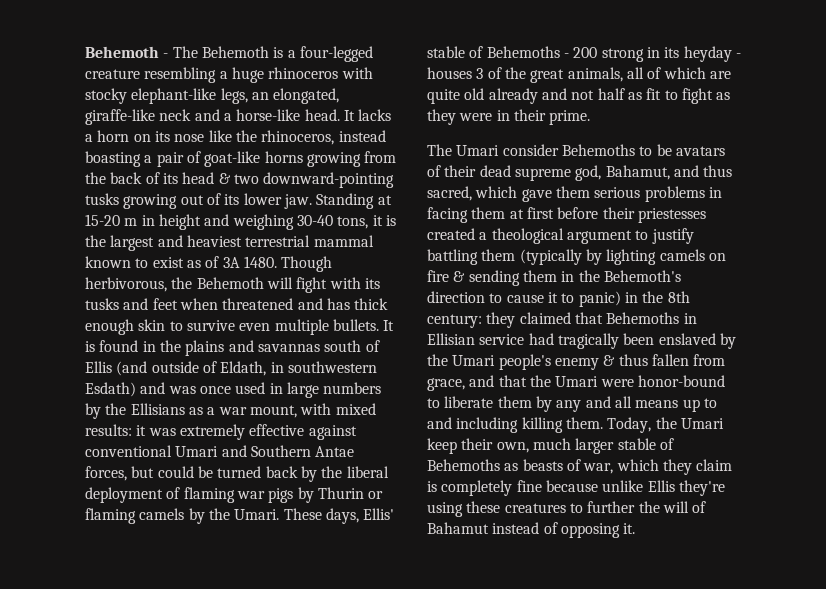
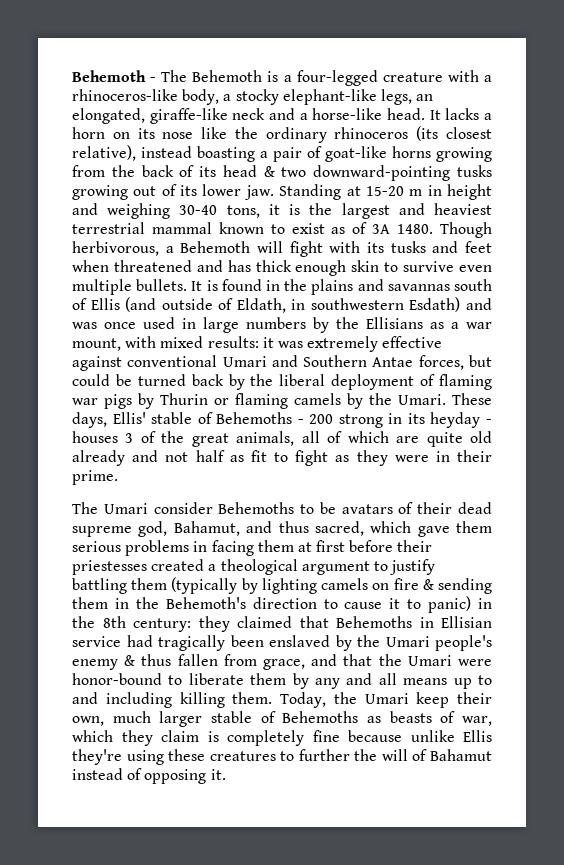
- Behemoth - The Behemoth is a four-legged creature resembling a huge rhinoceros with stocky elephant-like legs, an elongated, giraffe-like neck and a horse-like head.
+ Behemoth - The Behemoth is a four-legged creature with a rhinoceros-like body, a stocky elephant-like legs, an elongated, giraffe-like neck and a horse-like head.
- It lacks a horn on its nose like the rhinoceros, instead boasting a pair of goat-like horns growing from the back of its head & two downward-pointing tusks growing out of its lower jaw.
+ It lacks a horn on its nose like the ordinary rhinoceros (its closest relative), instead boasting a pair of goat-like horns growing from the back of its head & two downward-pointing tusks growing out of its lower jaw.
- Though herbivorous, the Behemoth will fight with its tusks and feet when threatened and has thick enough skin to survive even multiple bullets.
+ Though herbivorous, a Behemoth will fight with its tusks and feet when threatened and has thick enough skin to survive even multiple bullets.

